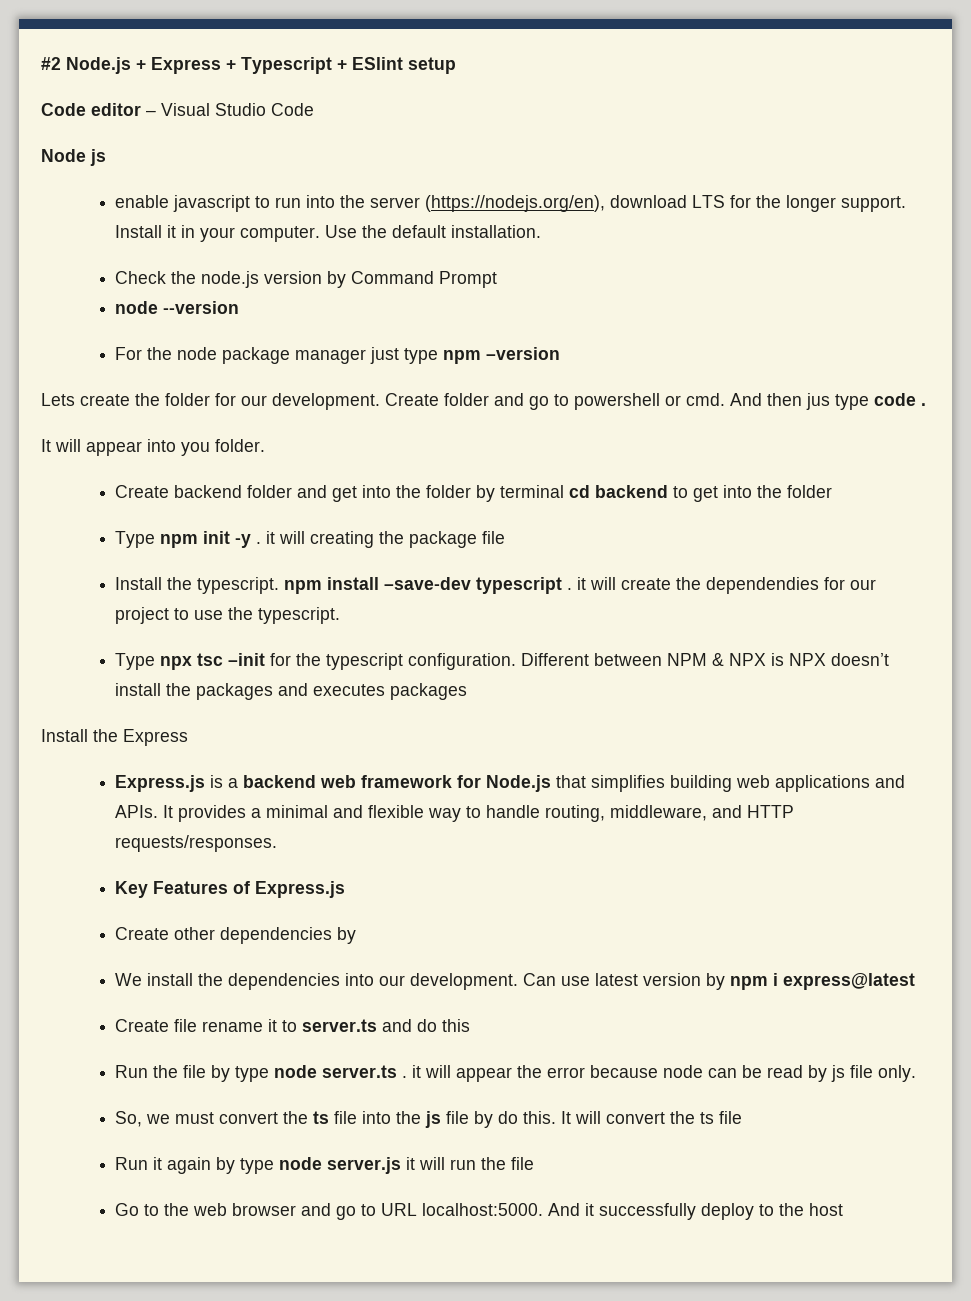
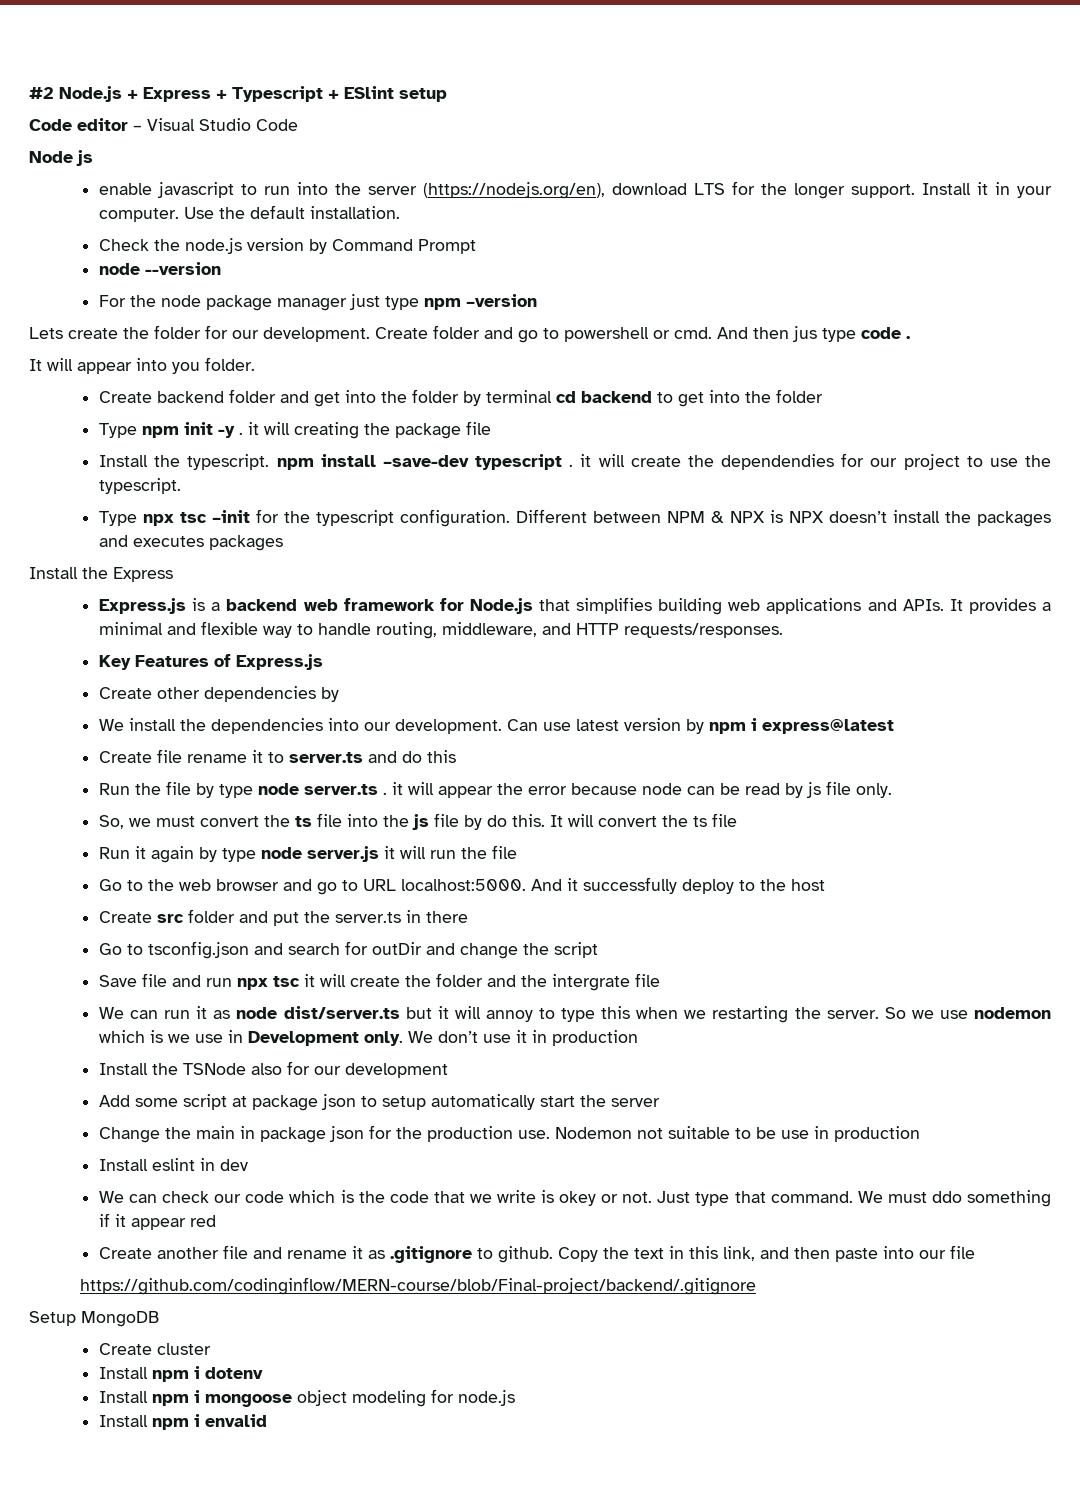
+ Create src folder and put the server.ts in there
+ Go to tsconfig.json and search for outDir and change the script
+ Save file and run npx tsc it will create the folder and the intergrate file
+ We can run it as node dist/server.ts but it will annoy to type this when we restarting the server. So we use nodemon which is we use in Development only. We don’t use it in production
+ Install the TSNode also for our development
+ Add some script at package json to setup automatically start the server
+ Change the main in package json for the production use. Nodemon not suitable to be use in production
+ Install eslint in dev
+ We can check our code which is the code that we write is okey or not. Just type that command. We must ddo something if it appear red
+ Create another file and rename it as .gitignore to github. Copy the text in this link, and then paste into our file
+ https://github.com/codinginflow/MERN-course/blob/Final-project/backend/.gitignore
+ Setup MongoDB
+ Create cluster
+ Install npm i dotenv
+ Install npm i mongoose object modeling for node.js
+ Install npm i envalid

